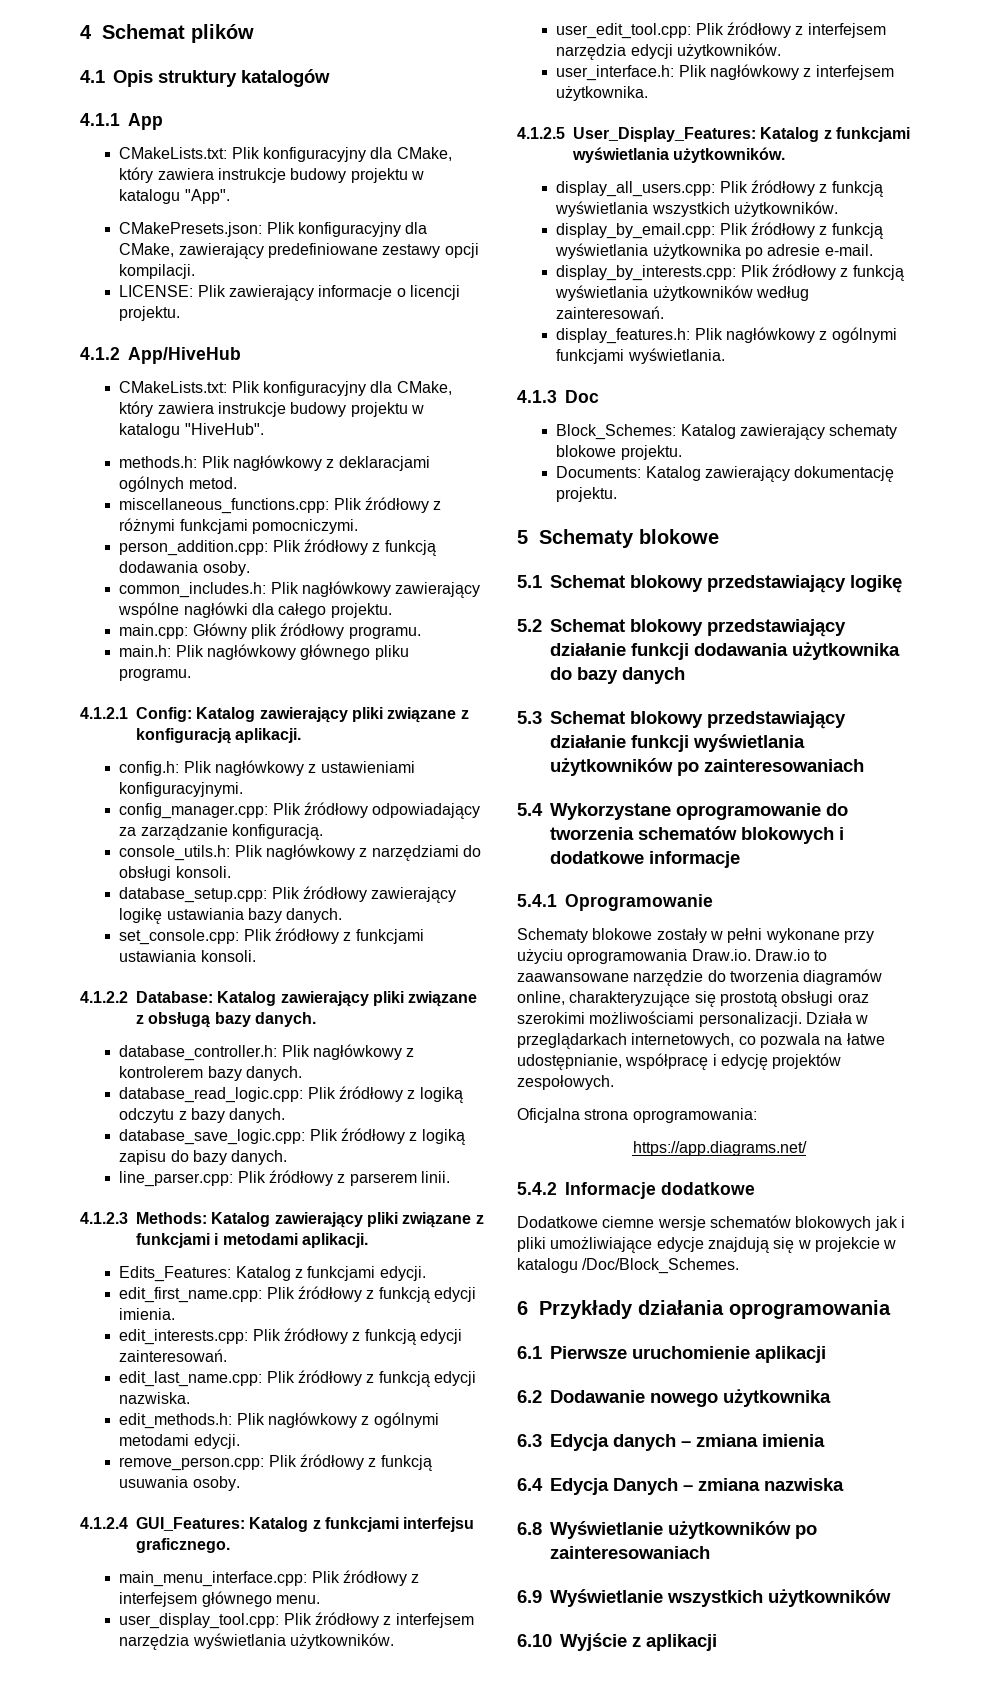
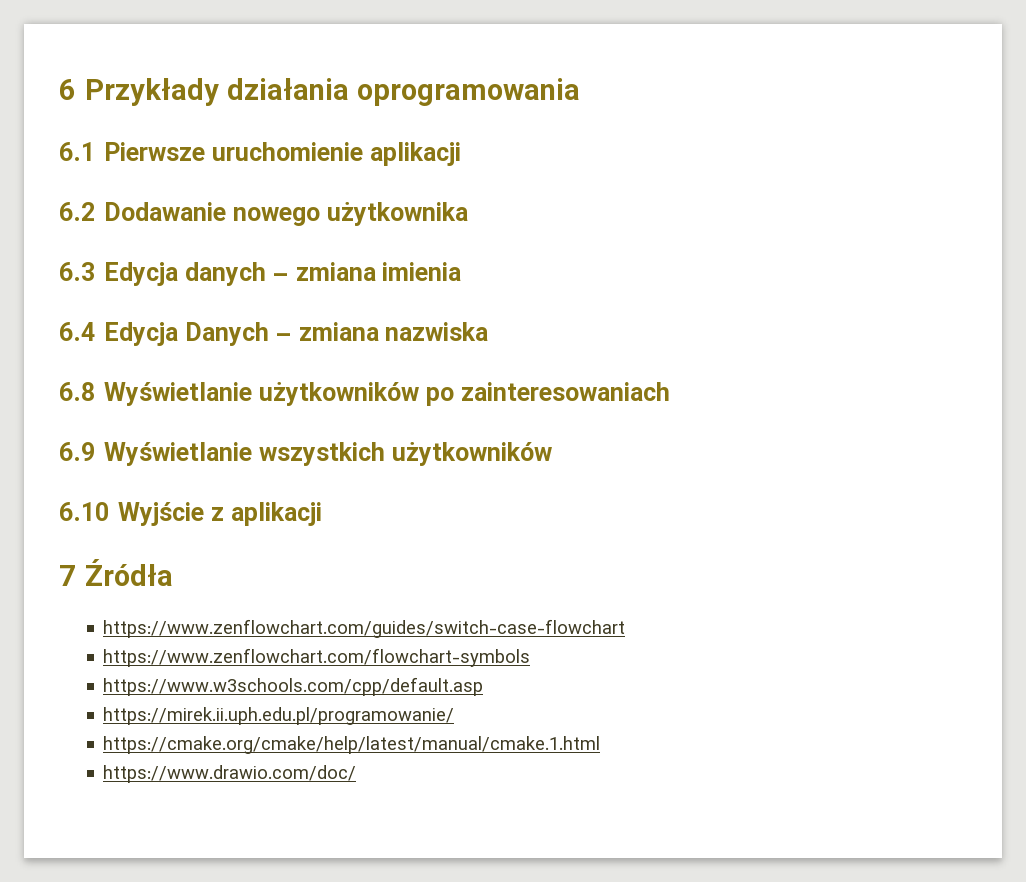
- 4 Schemat plików
- 4.1 Opis struktury katalogów
- 4.1.1 App
- CMakeLists.txt: Plik konfiguracyjny dla CMake, który zawiera instrukcje budowy projektu w katalogu "App".
- CMakePresets.json: Plik konfiguracyjny dla CMake, zawierający predefiniowane zestawy opcji kompilacji.
- LICENSE: Plik zawierający informacje o licencji projektu.
- 4.1.2 App/HiveHub
- CMakeLists.txt: Plik konfiguracyjny dla CMake, który zawiera instrukcje budowy projektu w katalogu "HiveHub".
- methods.h: Plik nagłówkowy z deklaracjami ogólnych metod.
- miscellaneous_functions.cpp: Plik źródłowy z różnymi funkcjami pomocniczymi.
- person_addition.cpp: Plik źródłowy z funkcją dodawania osoby.
- common_includes.h: Plik nagłówkowy zawierający wspólne nagłówki dla całego projektu.
- main.cpp: Główny plik źródłowy programu.
- main.h: Plik nagłówkowy głównego pliku programu.
- 4.1.2.1 Config: Katalog zawierający pliki związane z konfiguracją aplikacji.
- config.h: Plik nagłówkowy z ustawieniami konfiguracyjnymi.
- config_manager.cpp: Plik źródłowy odpowiadający za zarządzanie konfiguracją.
- console_utils.h: Plik nagłówkowy z narzędziami do obsługi konsoli.
- database_setup.cpp: Plik źródłowy zawierający logikę ustawiania bazy danych.
- set_console.cpp: Plik źródłowy z funkcjami ustawiania konsoli.
- 4.1.2.2 Database: Katalog zawierający pliki związane z obsługą bazy danych.
- database_controller.h: Plik nagłówkowy z kontrolerem bazy danych.
- database_read_logic.cpp: Plik źródłowy z logiką odczytu z bazy danych.
- database_save_logic.cpp: Plik źródłowy z logiką zapisu do bazy danych.
- line_parser.cpp: Plik źródłowy z parserem linii.
- 4.1.2.3 Methods: Katalog zawierający pliki związane z funkcjami i metodami aplikacji.
- Edits_Features: Katalog z funkcjami edycji.
- edit_first_name.cpp: Plik źródłowy z funkcją edycji imienia.
- edit_interests.cpp: Plik źródłowy z funkcją edycji zainteresowań.
- edit_last_name.cpp: Plik źródłowy z funkcją edycji nazwiska.
- edit_methods.h: Plik nagłówkowy z ogólnymi metodami edycji.
- remove_person.cpp: Plik źródłowy z funkcją usuwania osoby.
- 4.1.2.4 GUI_Features: Katalog z funkcjami interfejsu graficznego.
- main_menu_interface.cpp: Plik źródłowy z interfejsem głównego menu.
- user_display_tool.cpp: Plik źródłowy z interfejsem narzędzia wyświetlania użytkowników.
- user_edit_tool.cpp: Plik źródłowy z interfejsem narzędzia edycji użytkowników.
- user_interface.h: Plik nagłówkowy z interfejsem użytkownika.
- 4.1.2.5 User_Display_Features: Katalog z funkcjami wyświetlania użytkowników.
- display_all_users.cpp: Plik źródłowy z funkcją wyświetlania wszystkich użytkowników.
- display_by_email.cpp: Plik źródłowy z funkcją wyświetlania użytkownika po adresie e-mail.
- display_by_interests.cpp: Plik źródłowy z funkcją wyświetlania użytkowników według zainteresowań.
- display_features.h: Plik nagłówkowy z ogólnymi funkcjami wyświetlania.
- 4.1.3 Doc
- Block_Schemes: Katalog zawierający schematy blokowe projektu.
- Documents: Katalog zawierający dokumentację projektu.
- 5 Schematy blokowe
- 5.1 Schemat blokowy przedstawiający logikę
- 5.2 Schemat blokowy przedstawiający działanie funkcji dodawania użytkownika do bazy danych
- 5.3 Schemat blokowy przedstawiający działanie funkcji wyświetlania użytkowników po zainteresowaniach
- 5.4 Wykorzystane oprogramowanie do tworzenia schematów blokowych i dodatkowe informacje
- 5.4.1 Oprogramowanie
- Schematy blokowe zostały w pełni wykonane przy użyciu oprogramowania Draw.io. Draw.io to zaawansowane narzędzie do tworzenia diagramów online, charakteryzujące się prostotą obsługi oraz szerokimi możliwościami personalizacji. Działa w przeglądarkach internetowych, co pozwala na łatwe udostępnianie, współpracę i edycję projektów zespołowych.
- Oficjalna strona oprogramowania:
- https://app.diagrams.net/
- 5.4.2 Informacje dodatkowe
- Dodatkowe ciemne wersje schematów blokowych jak i pliki umożliwiające edycje znajdują się w projekcie w katalogu /Doc/Block_Schemes.
+ 7 Źródła
+ https://www.zenflowchart.com/guides/switch-case-flowchart
+ https://www.zenflowchart.com/flowchart-symbols
+ https://www.w3schools.com/cpp/default.asp
+ https://mirek.ii.uph.edu.pl/programowanie/
+ https://cmake.org/cmake/help/latest/manual/cmake.1.html
+ https://www.drawio.com/doc/

